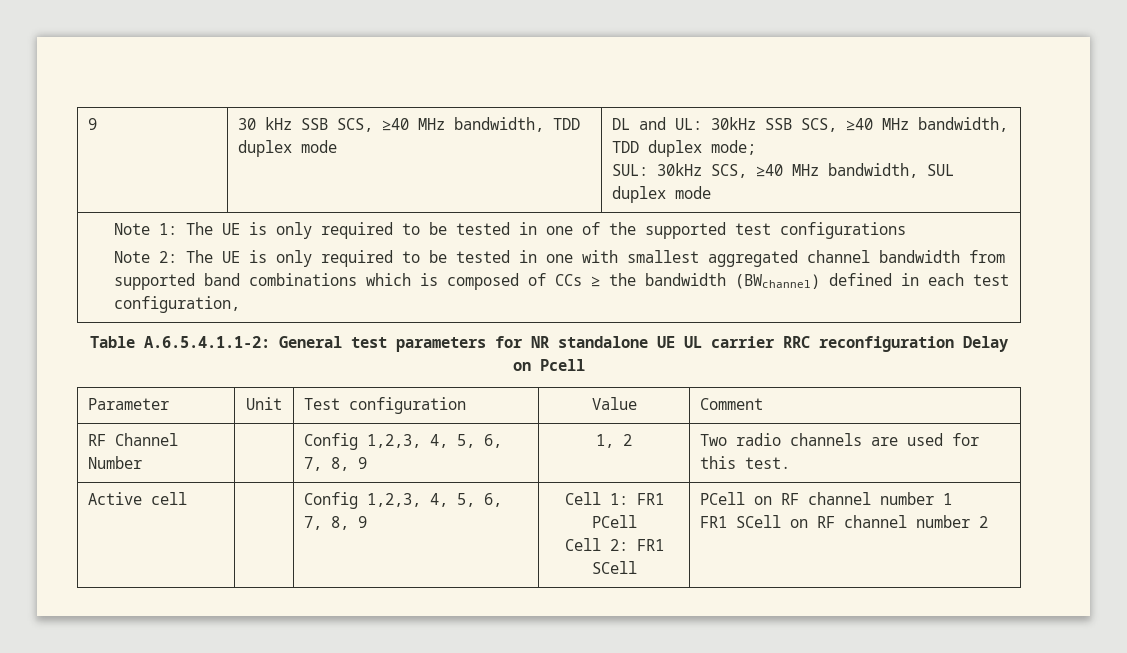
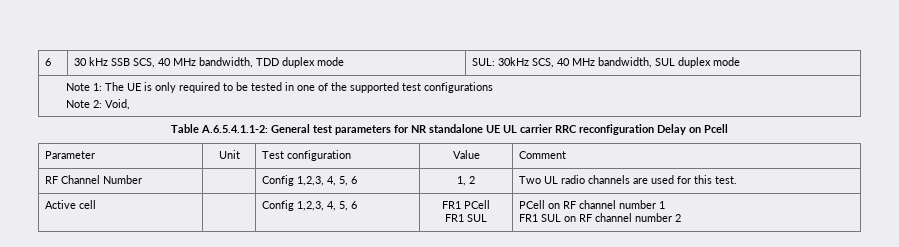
- 9 | 30 kHz SSB SCS, ≥40 MHz bandwidth, TDD duplex mode | DL and UL: 30kHz SSB SCS, ≥40 MHz bandwidth, TDD duplex mode;
- SUL: 30kHz SCS, ≥40 MHz bandwidth, SUL duplex mode
+ 6 | 30 kHz SSB SCS, 40 MHz bandwidth, TDD duplex mode | SUL: 30kHz SCS, 40 MHz bandwidth, SUL duplex mode
- Note 2: The UE is only required to be tested in one with smallest aggregated channel bandwidth from supported band combinations which is composed of CCs ≥ the bandwidth (BWchannel) defined in each test configuration,
+ Note 2: Void,
- RF Channel Number | | Config 1,2,3, 4, 5, 6, 7, 8, 9 | 1, 2 | Two radio channels are used for this test.
+ RF Channel Number | | Config 1,2,3, 4, 5, 6 | 1, 2 | Two UL radio channels are used for this test.
- Active cell | | Config 1,2,3, 4, 5, 6, 7, 8, 9 | Cell 1: FR1 PCell
- Cell 2: FR1 SCell | PCell on RF channel number 1
- FR1 SCell on RF channel number 2
+ Active cell | | Config 1,2,3, 4, 5, 6 | FR1 PCell
+ FR1 SUL | PCell on RF channel number 1
+ FR1 SUL on RF channel number 2

